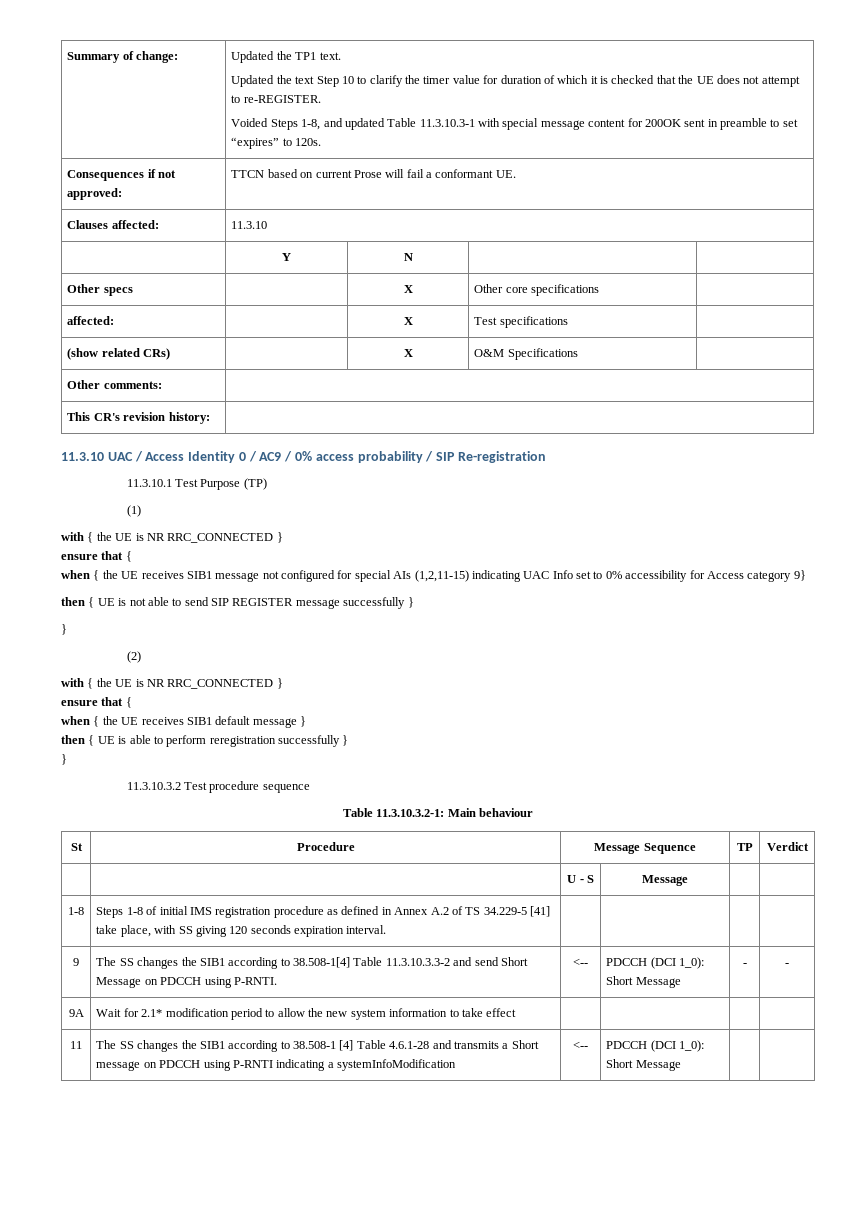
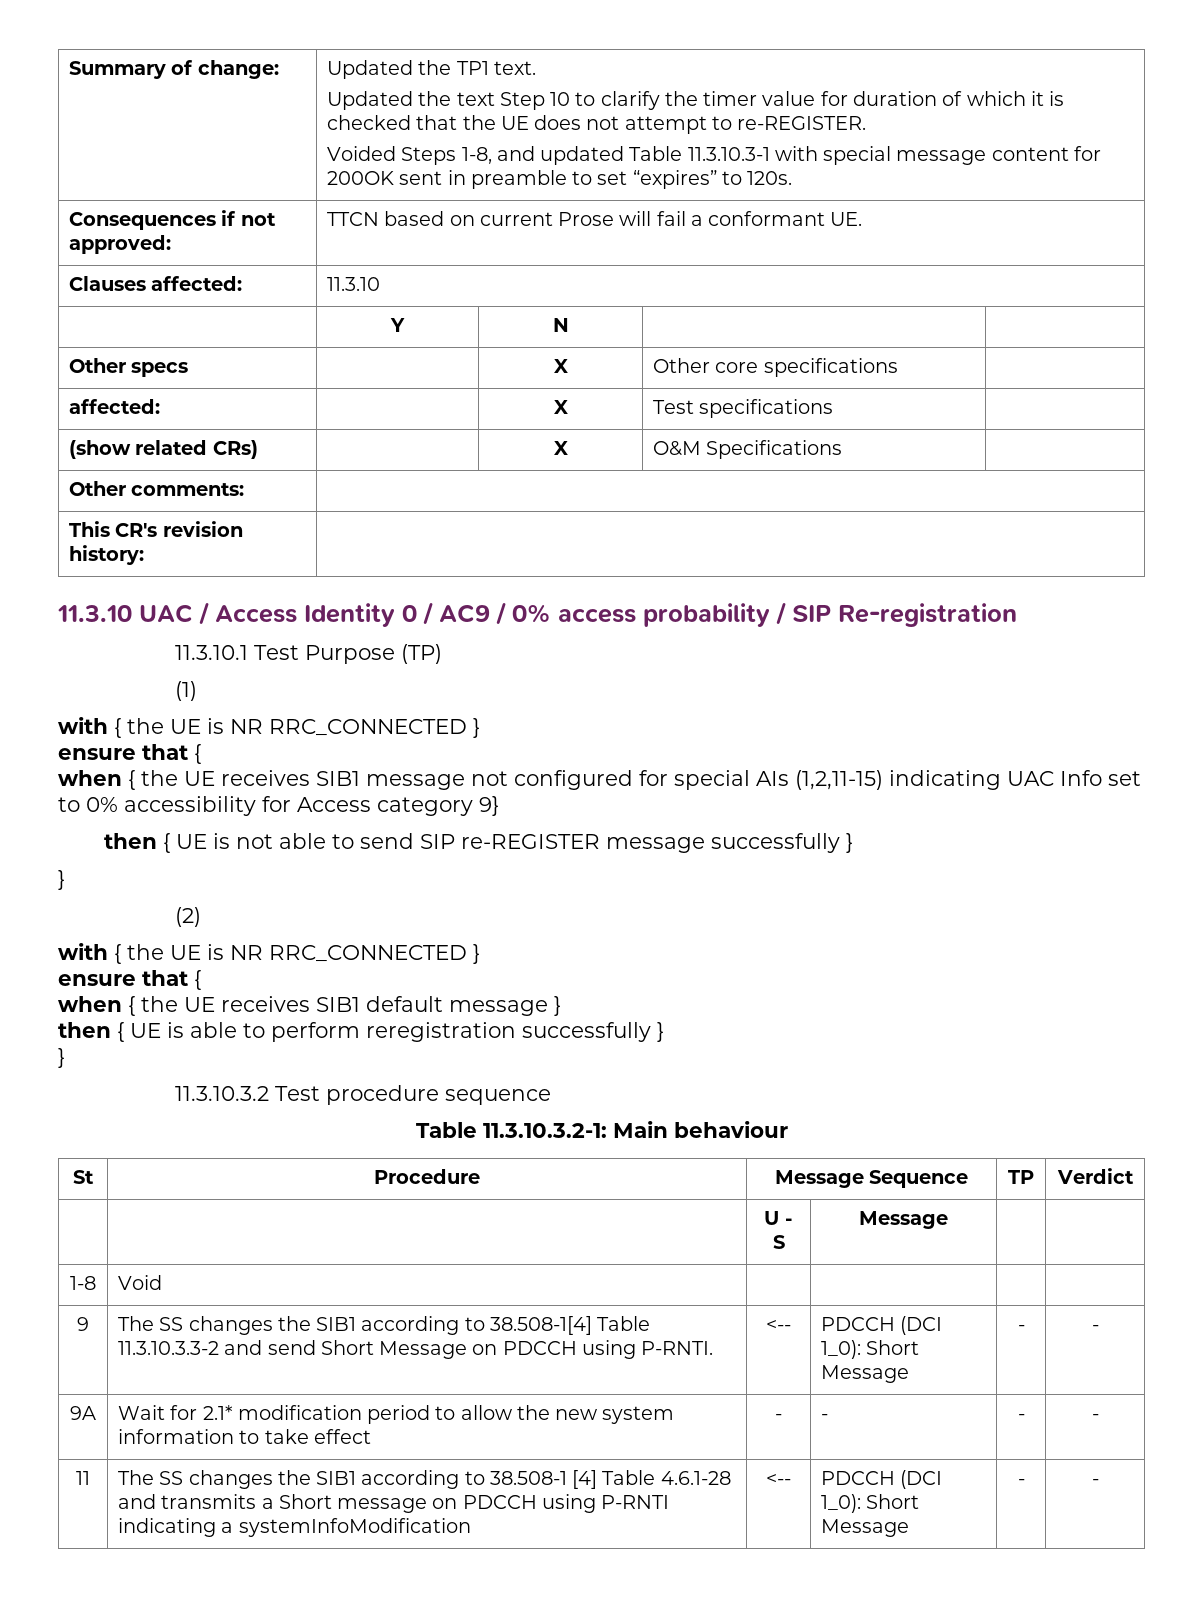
- then { UE is not able to send SIP REGISTER message successfully }
+ then { UE is not able to send SIP re-REGISTER message successfully }
- 1-8 | Steps 1-8 of initial IMS registration procedure as defined in Annex A.2 of TS 34.229-5 [41] take place, with SS giving 120 seconds expiration interval. | | | |
+ 1-8 | Void | | | |
- 9A | Wait for 2.1* modification period to allow the new system information to take effect | | | |
+ 9A | Wait for 2.1* modification period to allow the new system information to take effect | - | - | - | -
- 11 | The SS changes the SIB1 according to 38.508-1 [4] Table 4.6.1-28 and transmits a Short message on PDCCH using P-RNTI indicating a systemInfoModification | <-- | PDCCH (DCI 1_0): Short Message | |
+ 11 | The SS changes the SIB1 according to 38.508-1 [4] Table 4.6.1-28 and transmits a Short message on PDCCH using P-RNTI indicating a systemInfoModification | <-- | PDCCH (DCI 1_0): Short Message | - | -

